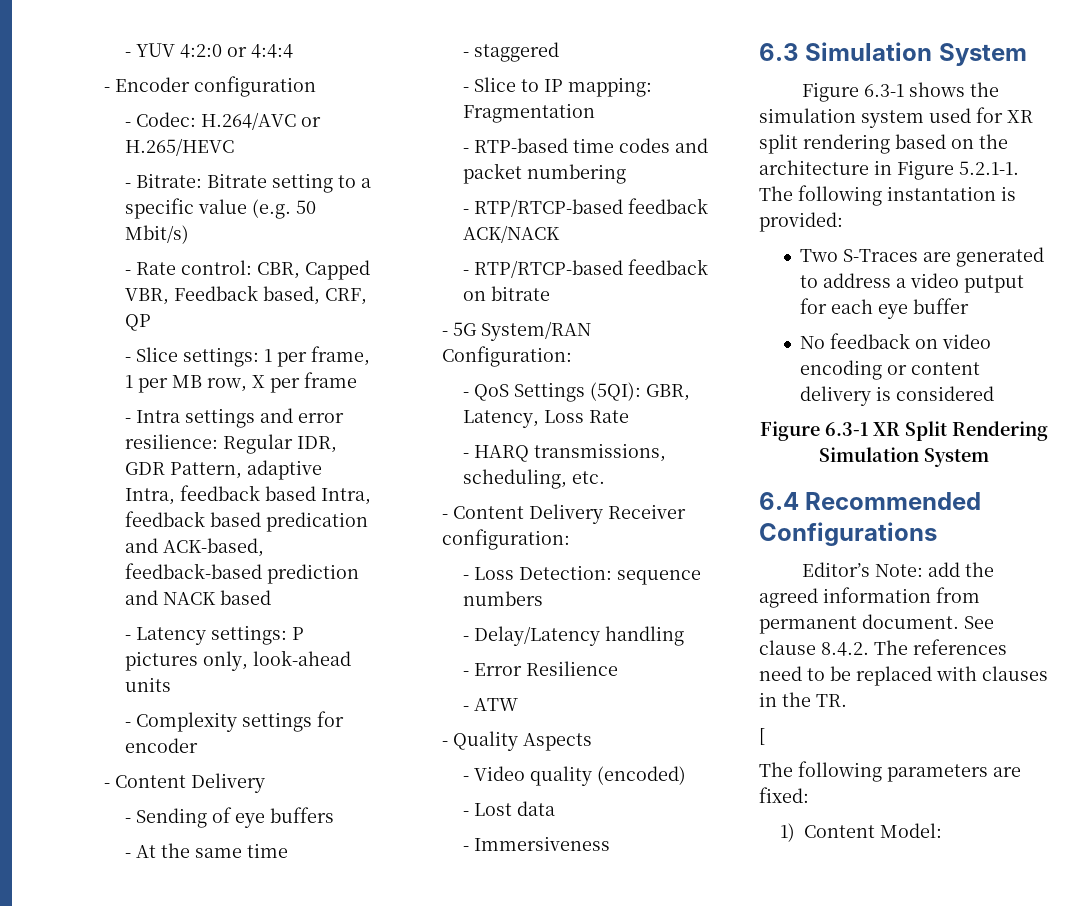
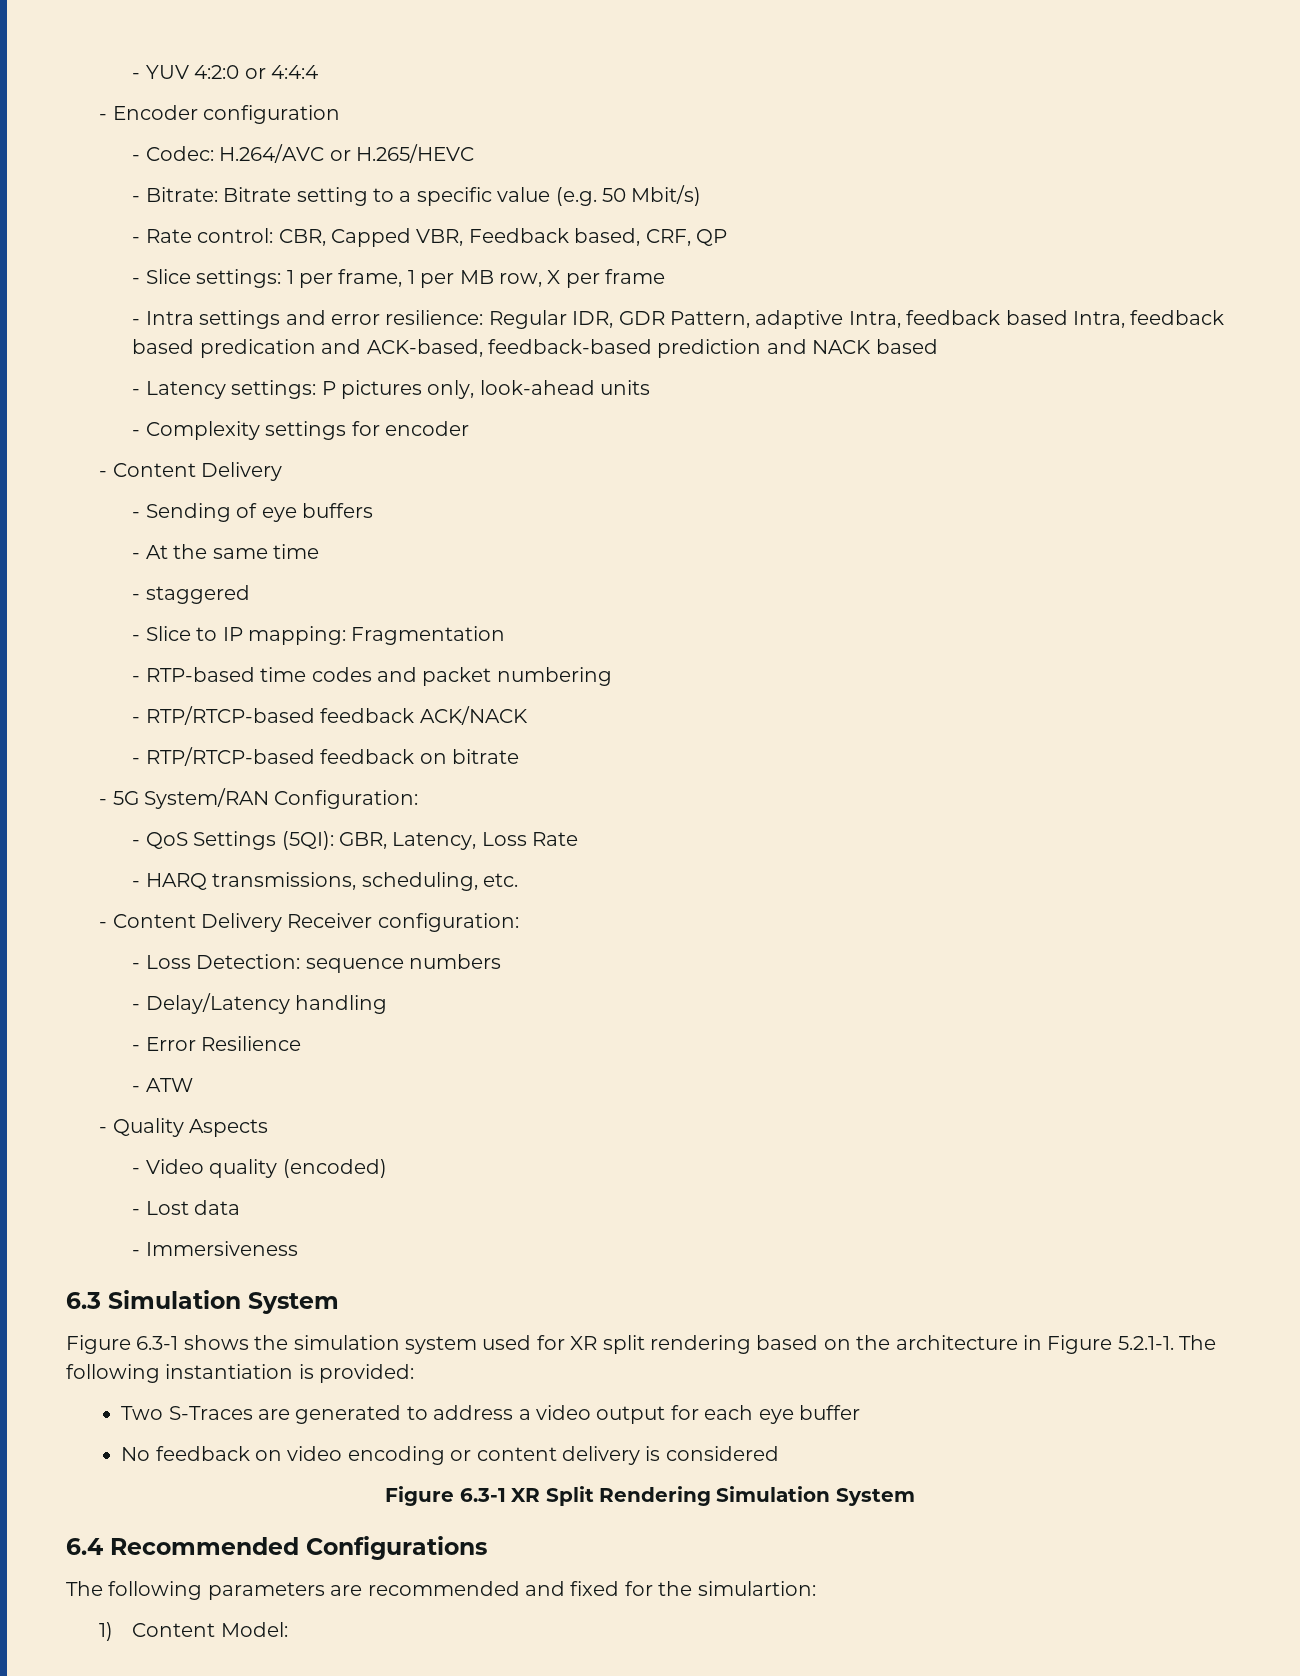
- Figure 6.3-1 shows the simulation system used for XR split rendering based on the architecture in Figure 5.2.1-1. The following instantation is provided:
+ Figure 6.3-1 shows the simulation system used for XR split rendering based on the architecture in Figure 5.2.1-1. The following instantiation is provided:
- Two S-Traces are generated to address a video putput for each eye buffer
+ Two S-Traces are generated to address a video output for each eye buffer
- Editor’s Note: add the agreed information from permanent document. See clause 8.4.2. The references need to be replaced with clauses in the TR.
- [
- The following parameters are fixed:
+ The following parameters are recommended and fixed for the simulartion:

